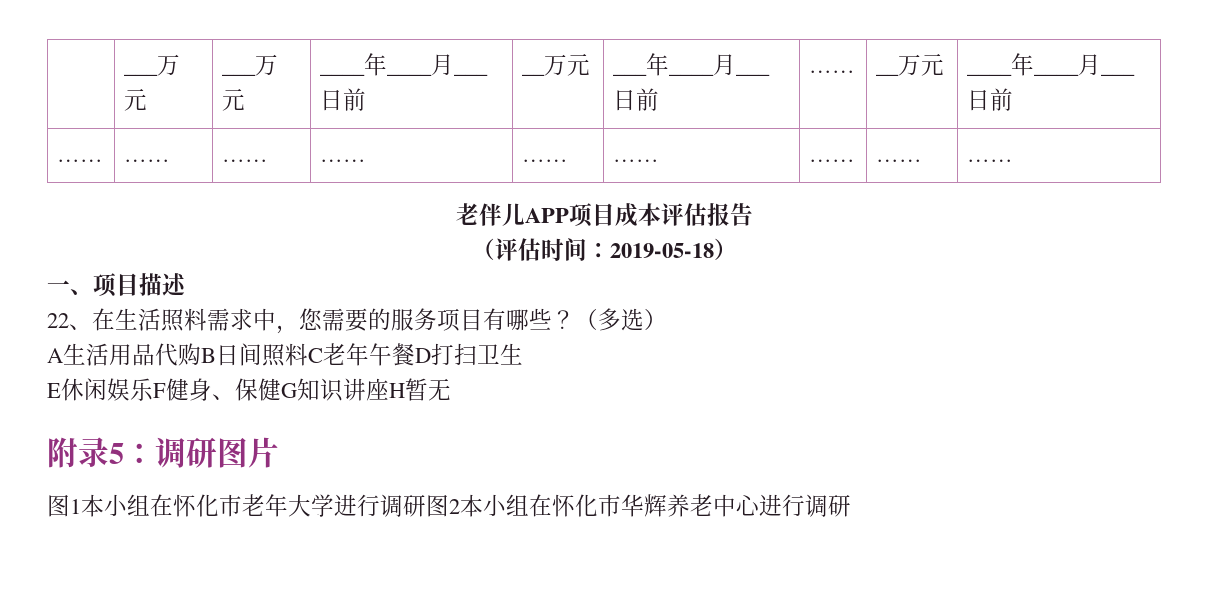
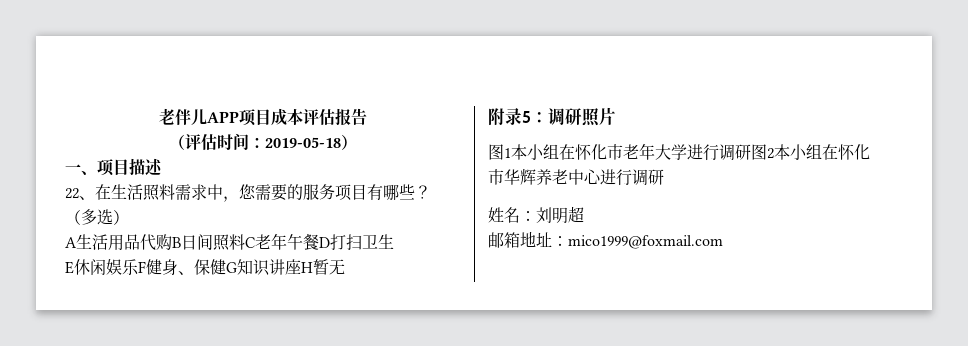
- | ___万元 | ___万元 | ____年____月___日前 | __万元 | ___年____月___日前 | …… | __万元 | ____年____月___日前
- …… | …… | …… | …… | …… | …… | …… | …… | ……
- 附录5：调研图片
+ 附录5：调研照片
+ 姓名：刘明超
+ 邮箱地址：mico1999@foxmail.com

